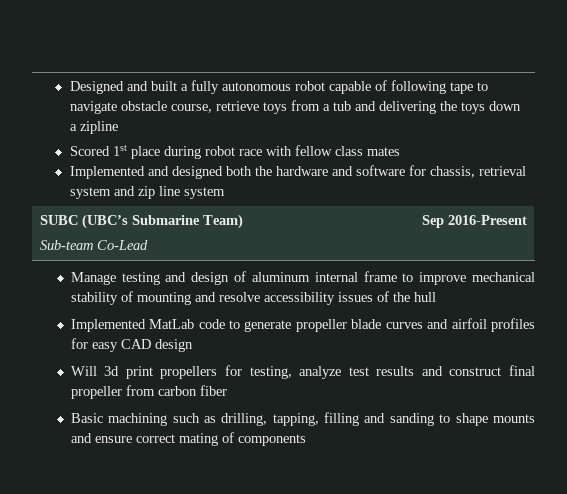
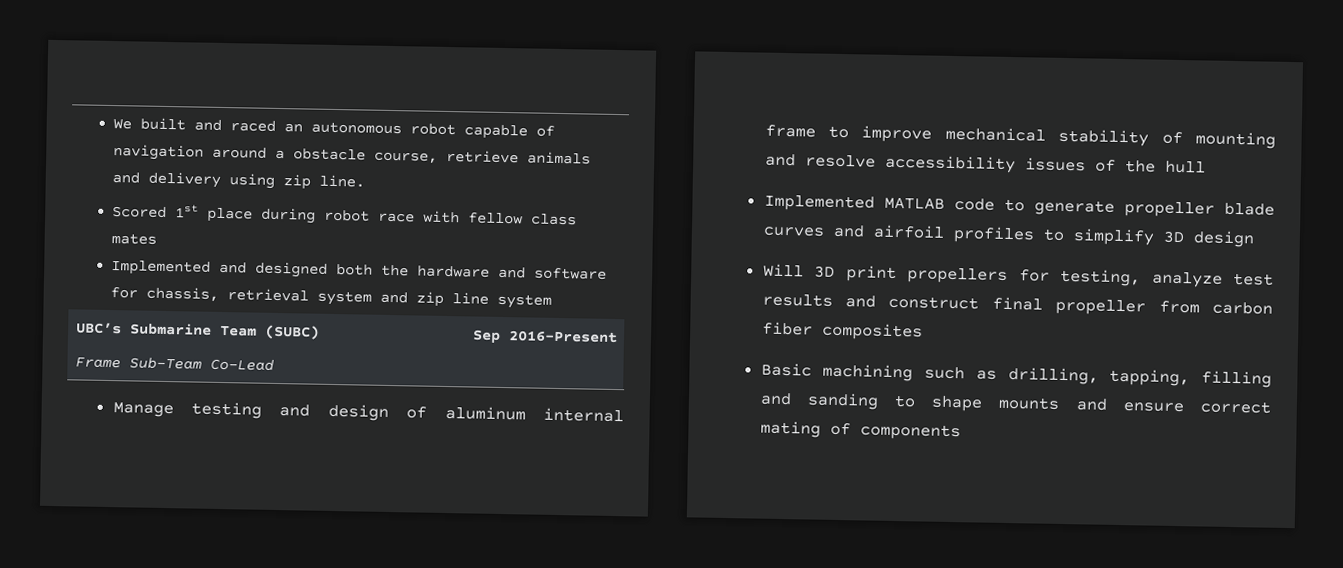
- Designed and built a fully autonomous robot capable of following tape to navigate obstacle course, retrieve toys from a tub and delivering the toys down a zipline
+ We built and raced an autonomous robot capable of navigation around a obstacle course, retrieve animals and delivery using zip line.
- SUBC (UBC’s Submarine Team)
- Sub-team Co-Lead | Sep 2016-Present
+ UBC’s Submarine Team (SUBC)
+ Frame Sub-Team Co-Lead | Sep 2016-Present
- Implemented MatLab code to generate propeller blade curves and airfoil profiles for easy CAD design
+ Implemented MATLAB code to generate propeller blade curves and airfoil profiles to simplify 3D design
- Will 3d print propellers for testing, analyze test results and construct final propeller from carbon fiber
+ Will 3D print propellers for testing, analyze test results and construct final propeller from carbon fiber composites

